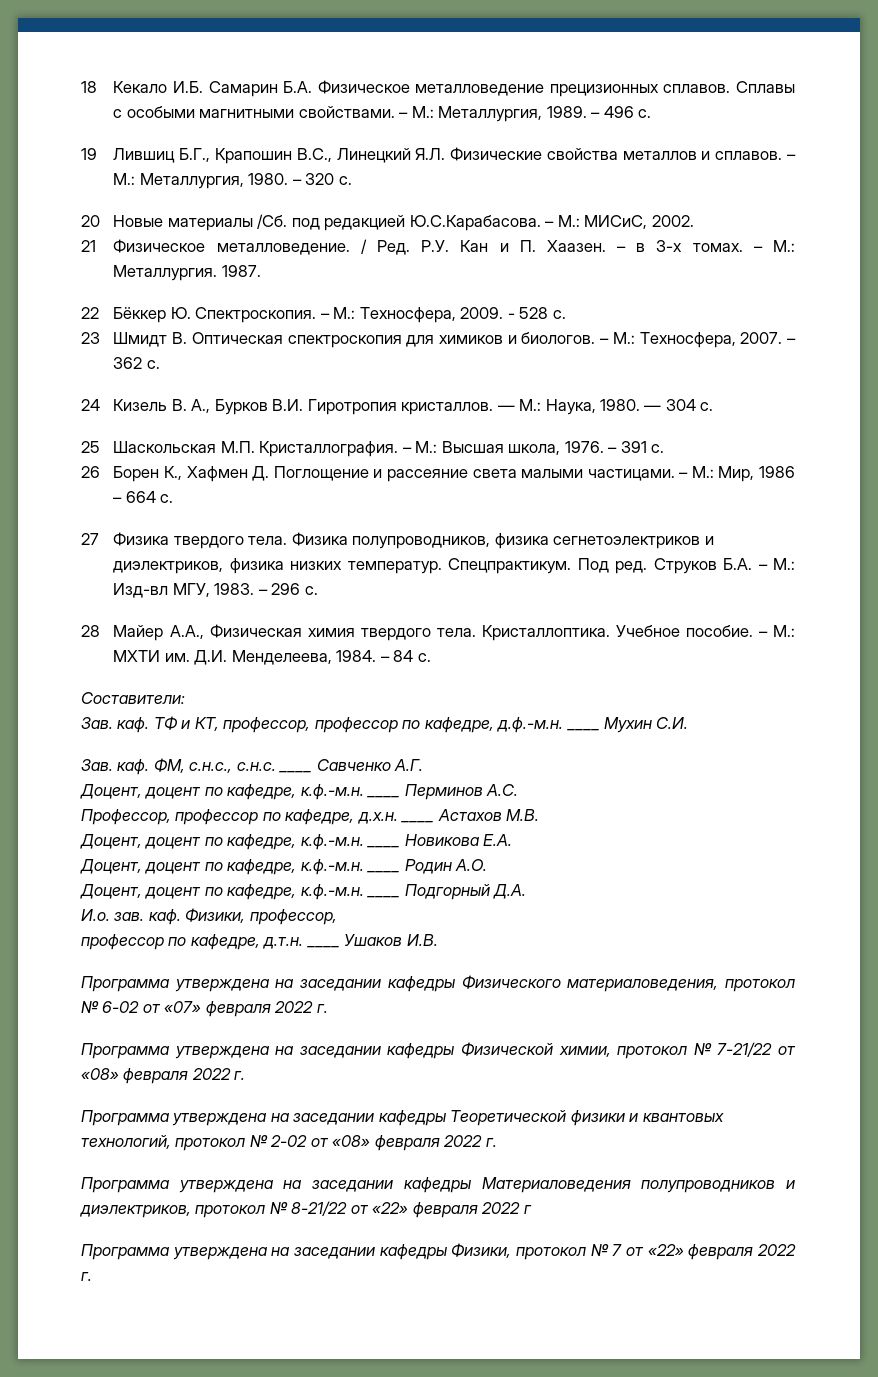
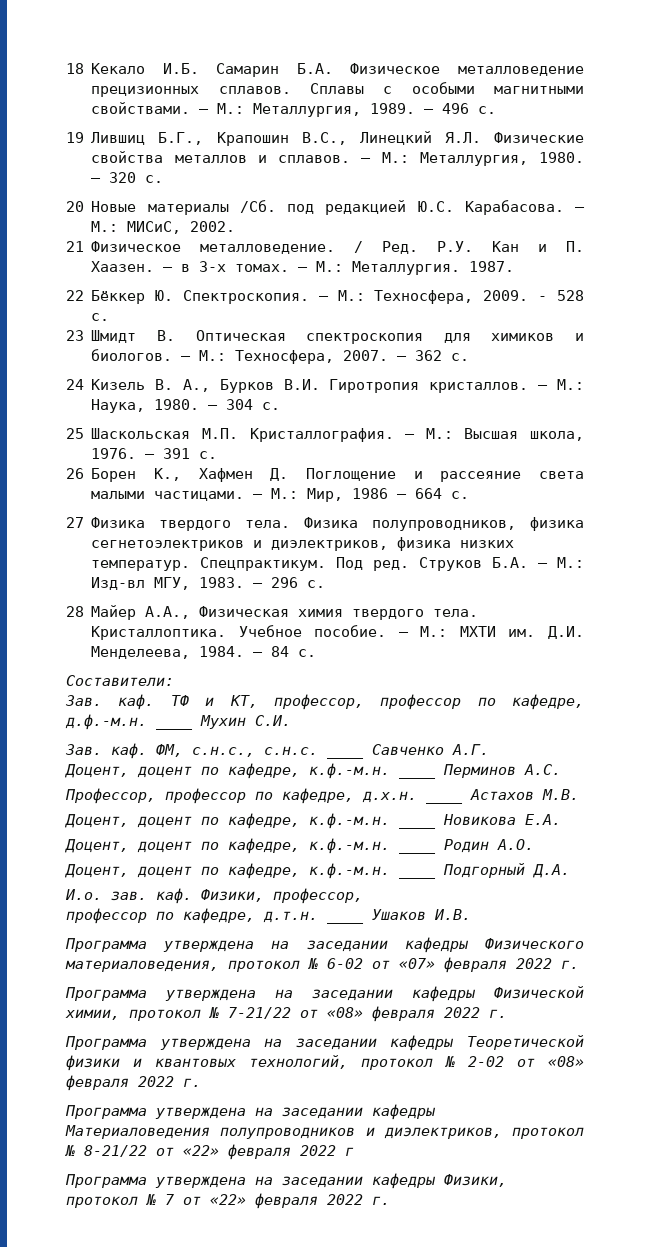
- 20 Новые материалы /Сб. под редакцией Ю.С.Карабасова. – М.: МИСиС, 2002.
+ 20 Новые материалы /Сб. под редакцией Ю.С. Карабасова. – М.: МИСиС, 2002.

